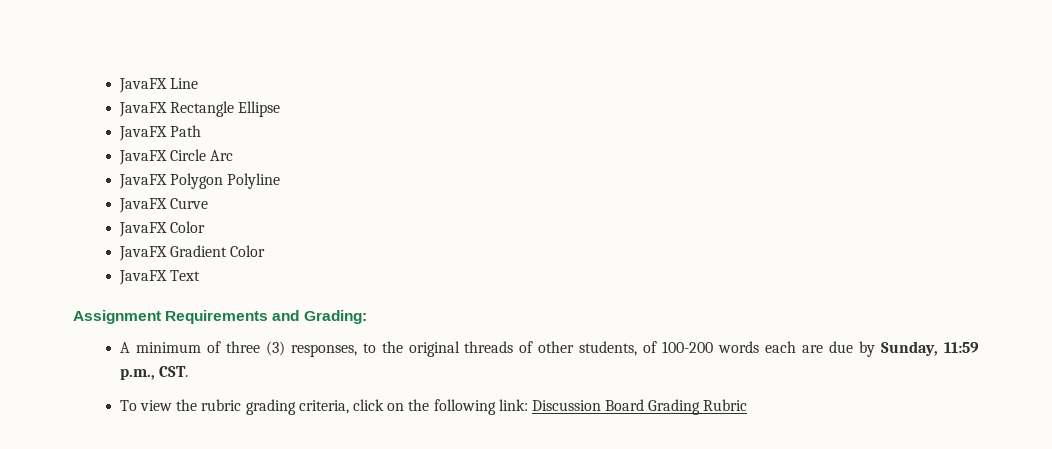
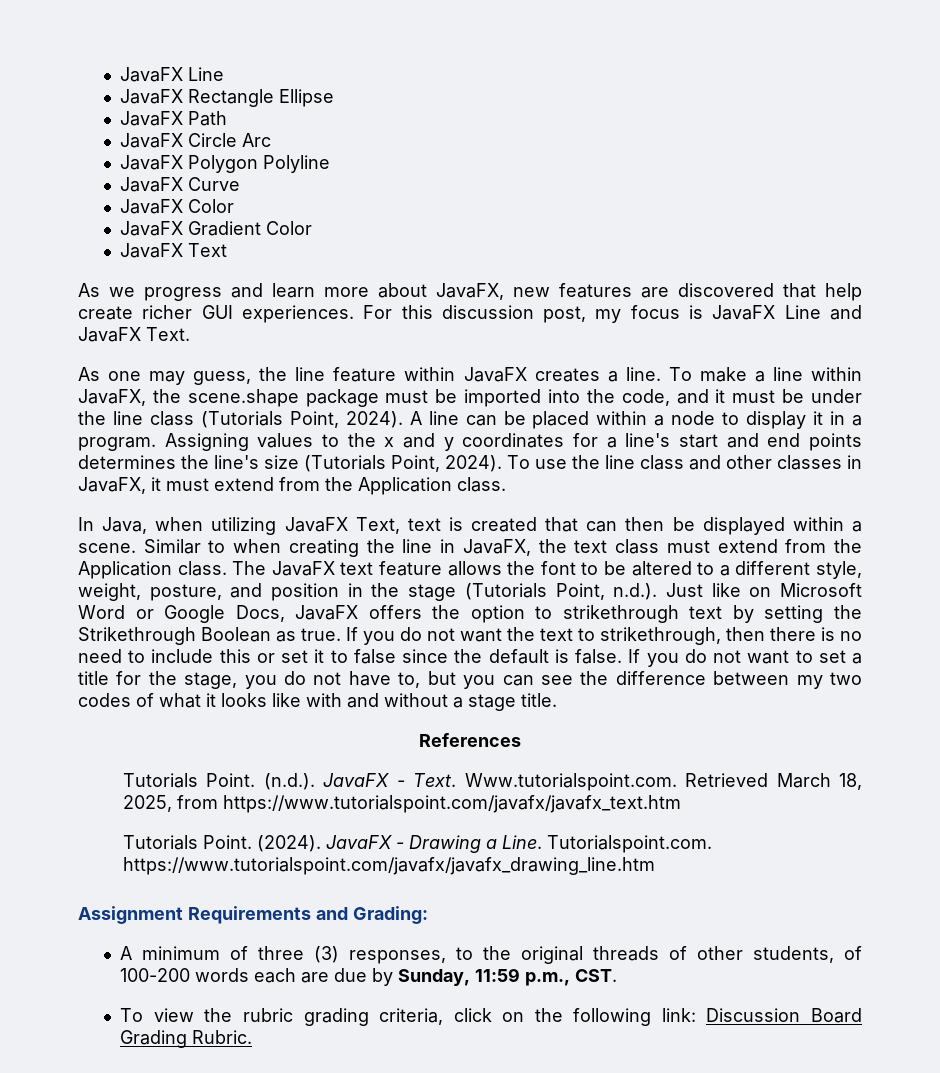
+ As we progress and learn more about JavaFX, new features are discovered that help create richer GUI experiences. For this discussion post, my focus is JavaFX Line and JavaFX Text.
+ As one may guess, the line feature within JavaFX creates a line. To make a line within JavaFX, the scene.shape package must be imported into the code, and it must be under the line class (Tutorials Point, 2024). A line can be placed within a node to display it in a program. Assigning values to the x and y coordinates for a line's start and end points determines the line's size (Tutorials Point, 2024). To use the line class and other classes in JavaFX, it must extend from the Application class.
+ In Java, when utilizing JavaFX Text, text is created that can then be displayed within a scene. Similar to when creating the line in JavaFX, the text class must extend from the Application class. The JavaFX text feature allows the font to be altered to a different style, weight, posture, and position in the stage (Tutorials Point, n.d.). Just like on Microsoft Word or Google Docs, JavaFX offers the option to strikethrough text by setting the Strikethrough Boolean as true. If you do not want the text to strikethrough, then there is no need to include this or set it to false since the default is false. If you do not want to set a title for the stage, you do not have to, but you can see the difference between my two codes of what it looks like with and without a stage title.
+ References
+ Tutorials Point. (n.d.). JavaFX - Text. Www.tutorialspoint.com. Retrieved March 18, 2025, from https://www.tutorialspoint.com/javafx/javafx_text.htm
+ Tutorials Point. (2024). JavaFX - Drawing a Line. Tutorialspoint.com. https://www.tutorialspoint.com/javafx/javafx_drawing_line.htm
- To view the rubric grading criteria, click on the following link: Discussion Board Grading Rubric
+ To view the rubric grading criteria, click on the following link: Discussion Board Grading Rubric.

